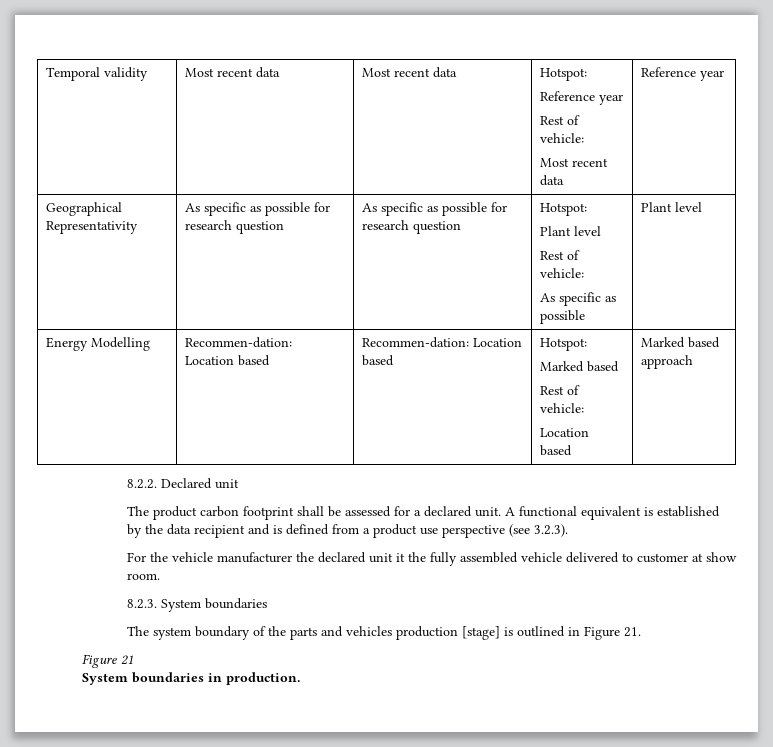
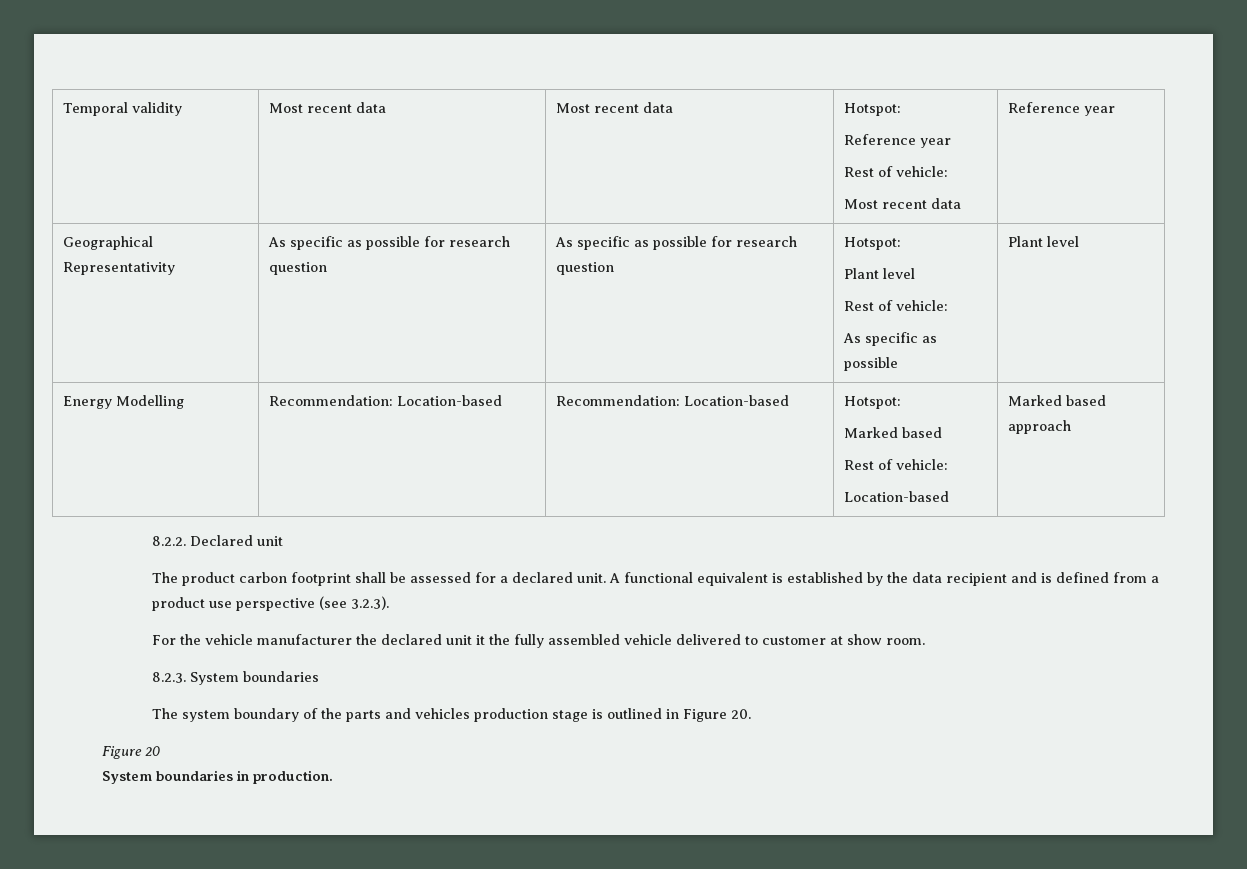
- Energy Modelling | Recommen-dation: Location based | Recommen-dation: Location based | Hotspot:
+ Energy Modelling | Recommendation: Location-based | Recommendation: Location-based | Hotspot:
  Marked based
  Rest of vehicle:
- Location based | Marked based approach
+ Location-based | Marked based approach
- The system boundary of the parts and vehicles production [stage] is outlined in Figure 21.
- Figure 21
+ The system boundary of the parts and vehicles production stage is outlined in Figure 20.
+ Figure 20

